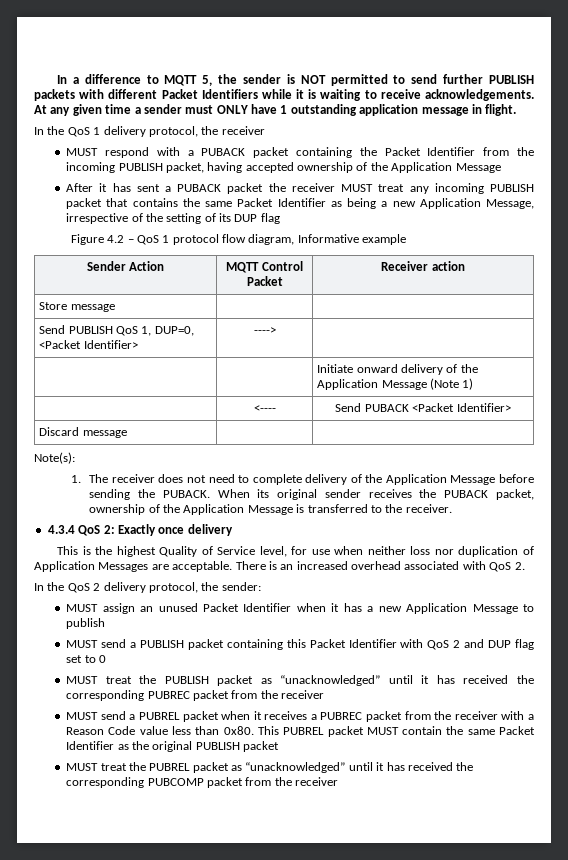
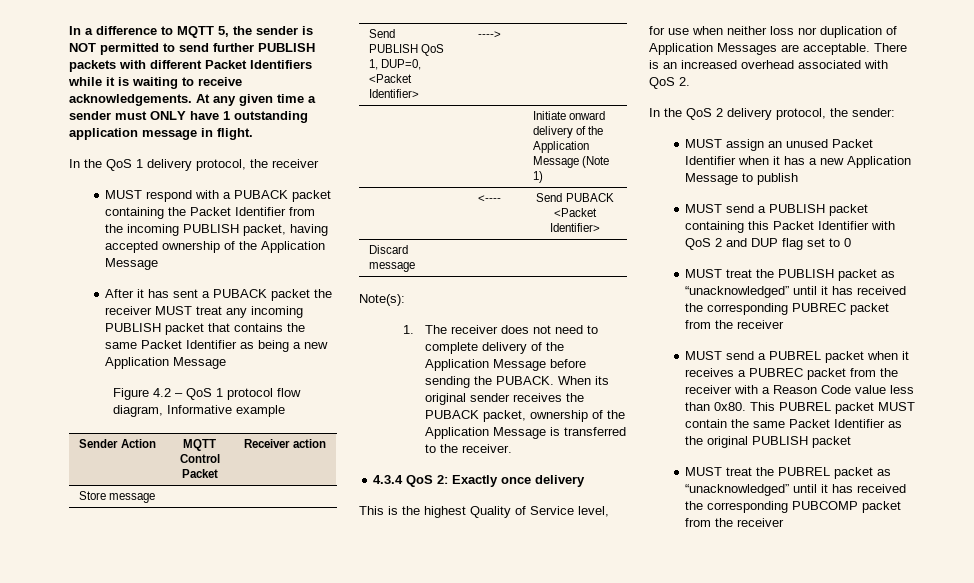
- After it has sent a PUBACK packet the receiver MUST treat any incoming PUBLISH packet that contains the same Packet Identifier as being a new Application Message, irrespective of the setting of its DUP flag
+ After it has sent a PUBACK packet the receiver MUST treat any incoming PUBLISH packet that contains the same Packet Identifier as being a new Application Message

